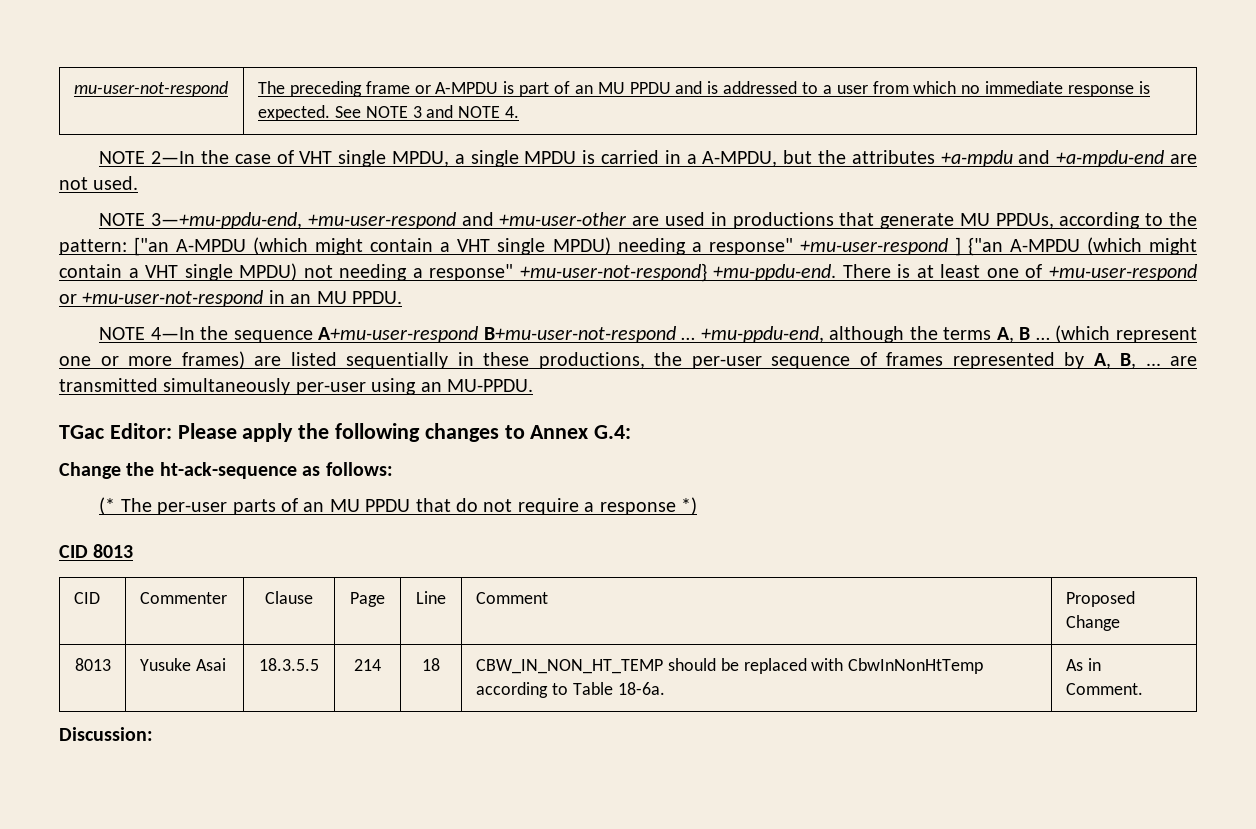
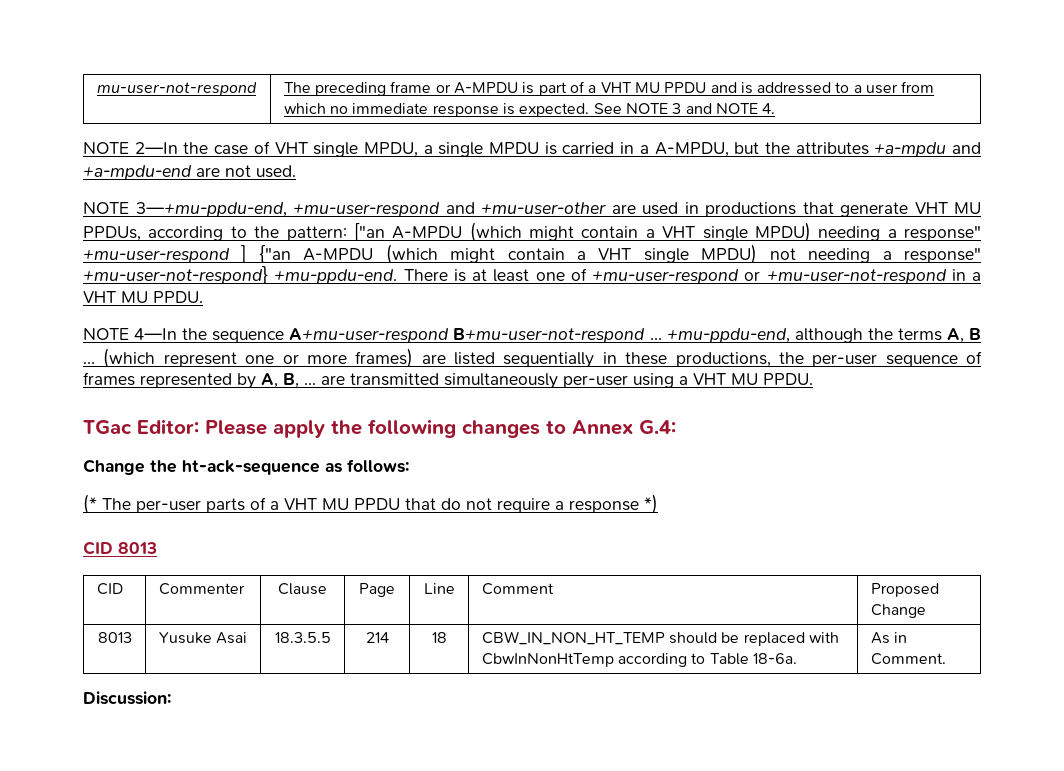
- mu-user-not-respond | The preceding frame or A-MPDU is part of an MU PPDU and is addressed to a user from which no immediate response is expected. See NOTE 3 and NOTE 4.
+ mu-user-not-respond | The preceding frame or A-MPDU is part of a VHT MU PPDU and is addressed to a user from which no immediate response is expected. See NOTE 3 and NOTE 4.
- NOTE 3—+mu-ppdu-end, +mu-user-respond and +mu-user-other are used in productions that generate MU PPDUs, according to the pattern: ["an A-MPDU (which might contain a VHT single MPDU) needing a response" +mu-user-respond ] {"an A-MPDU (which might contain a VHT single MPDU) not needing a response" +mu-user-not-respond} +mu-ppdu-end.
+ NOTE 3—+mu-ppdu-end, +mu-user-respond and +mu-user-other are used in productions that generate VHT MU PPDUs, according to the pattern: ["an A-MPDU (which might contain a VHT single MPDU) needing a response" +mu-user-respond ] {"an A-MPDU (which might contain a VHT single MPDU) not needing a response" +mu-user-not-respond} +mu-ppdu-end.
- There is at least one of +mu-user-respond or +mu-user-not-respond in an MU PPDU.
+ There is at least one of +mu-user-respond or +mu-user-not-respond in a VHT MU PPDU.
- (which represent one or more frames) are listed sequentially in these productions, the per-user sequence of frames represented by A, B, ... are transmitted simultaneously per-user using an MU-PPDU.
+ (which represent one or more frames) are listed sequentially in these productions, the per-user sequence of frames represented by A, B, ... are transmitted simultaneously per-user using a VHT MU PPDU.
- (* The per-user parts of an MU PPDU that do not require a response *)
+ (* The per-user parts of a VHT MU PPDU that do not require a response *)

